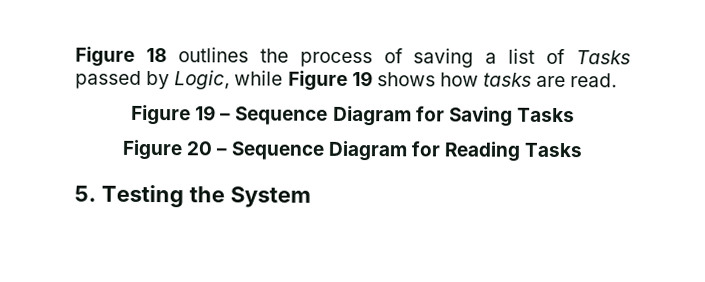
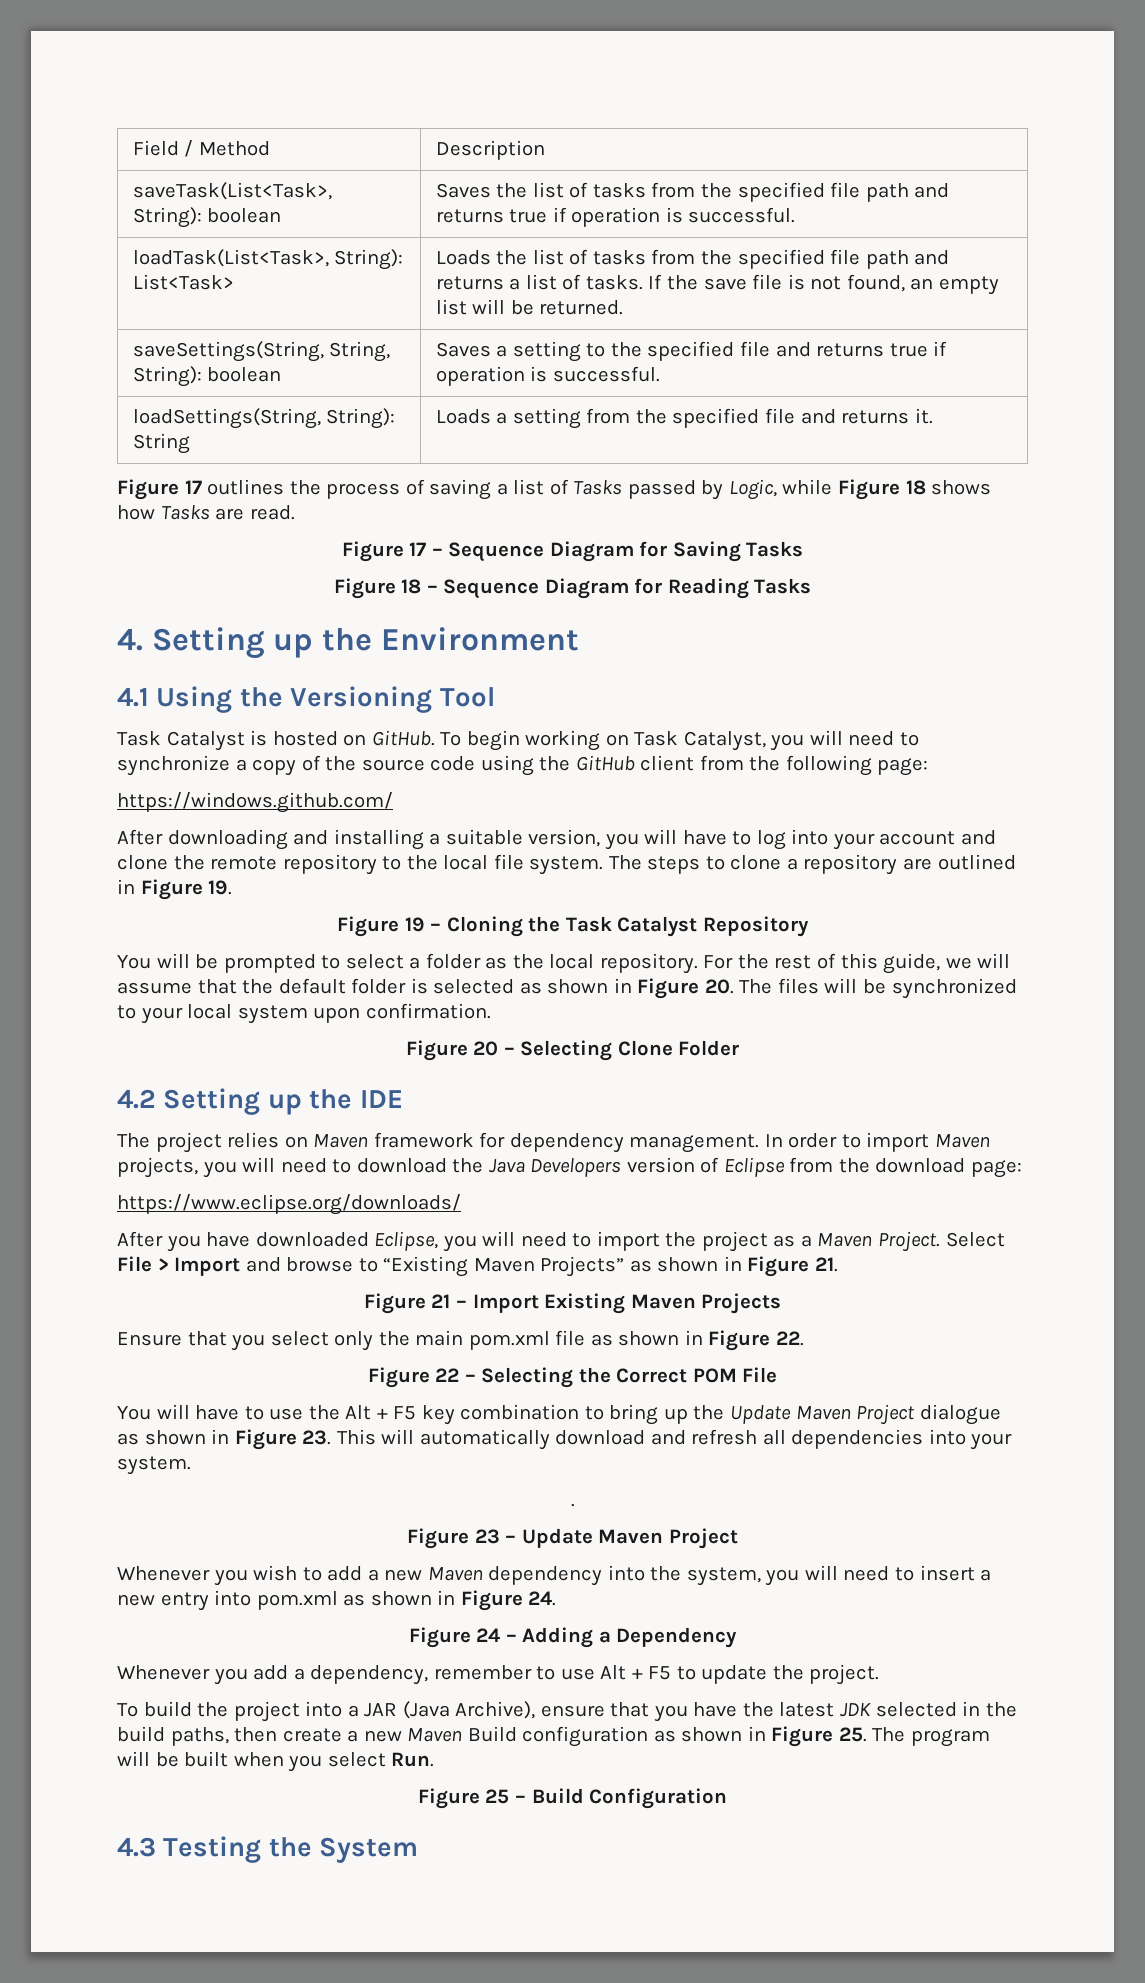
- Figure 18 outlines the process of saving a list of Tasks passed by Logic, while Figure 19 shows how tasks are read.
+ Field / Method | Description
+ saveTask(List<Task>, String): boolean | Saves the list of tasks from the specified file path and returns true if operation is successful.
+ loadTask(List<Task>, String): List<Task> | Loads the list of tasks from the specified file path and returns a list of tasks. If the save file is not found, an empty list will be returned.
+ saveSettings(String, String, String): boolean | Saves a setting to the specified file and returns true if operation is successful.
+ loadSettings(String, String): String | Loads a setting from the specified file and returns it.
+ Figure 17 outlines the process of saving a list of Tasks passed by Logic, while Figure 18 shows how Tasks are read.
- Figure 19 – Sequence Diagram for Saving Tasks
+ Figure 17 – Sequence Diagram for Saving Tasks
- Figure 20 – Sequence Diagram for Reading Tasks
+ Figure 18 – Sequence Diagram for Reading Tasks
- 5. Testing the System
+ 4. Setting up the Environment
+ 4.1 Using the Versioning Tool
+ Task Catalyst is hosted on GitHub. To begin working on Task Catalyst, you will need to synchronize a copy of the source code using the GitHub client from the following page:
+ https://windows.github.com/
+ After downloading and installing a suitable version, you will have to log into your account and clone the remote repository to the local file system. The steps to clone a repository are outlined in Figure 19.
+ Figure 19 – Cloning the Task Catalyst Repository
+ You will be prompted to select a folder as the local repository. For the rest of this guide, we will assume that the default folder is selected as shown in Figure 20. The files will be synchronized to your local system upon confirmation.
+ Figure 20 – Selecting Clone Folder
+ 4.2 Setting up the IDE
+ The project relies on Maven framework for dependency management. In order to import Maven projects, you will need to download the Java Developers version of Eclipse from the download page:
+ https://www.eclipse.org/downloads/
+ After you have downloaded Eclipse, you will need to import the project as a Maven Project. Select File > Import and browse to “Existing Maven Projects” as shown in Figure 21.
+ Figure 21 – Import Existing Maven Projects
+ Ensure that you select only the main pom.xml file as shown in Figure 22.
+ Figure 22 – Selecting the Correct POM File
+ You will have to use the Alt + F5 key combination to bring up the Update Maven Project dialogue as shown in Figure 23. This will automatically download and refresh all dependencies into your system.
+ .
+ Figure 23 – Update Maven Project
+ Whenever you wish to add a new Maven dependency into the system, you will need to insert a new entry into pom.xml as shown in Figure 24.
+ Figure 24 – Adding a Dependency
+ Whenever you add a dependency, remember to use Alt + F5 to update the project.
+ To build the project into a JAR (Java Archive), ensure that you have the latest JDK selected in the build paths, then create a new Maven Build configuration as shown in Figure 25. The program will be built when you select Run.
+ Figure 25 – Build Configuration
+ 4.3 Testing the System

